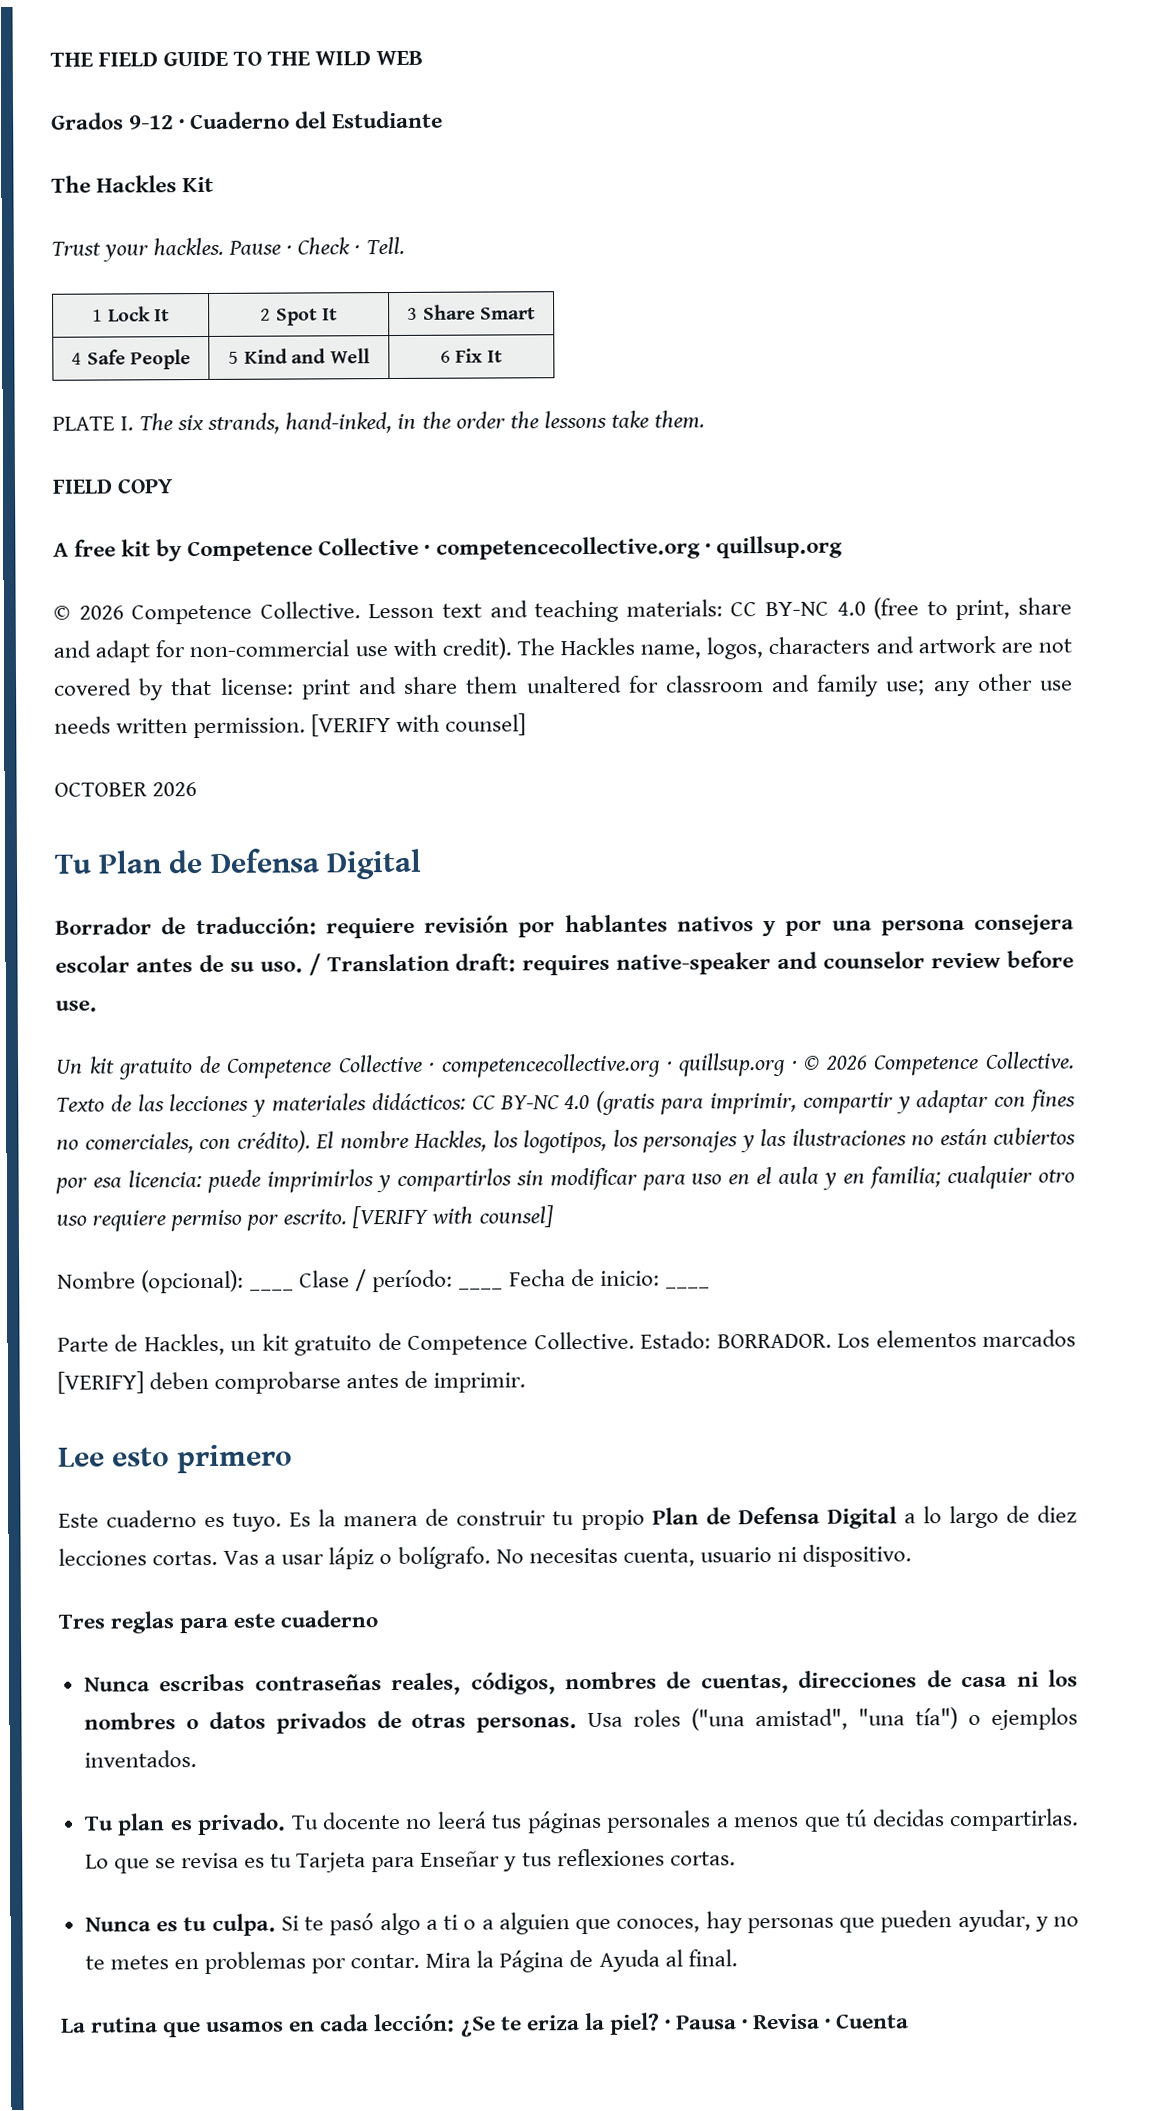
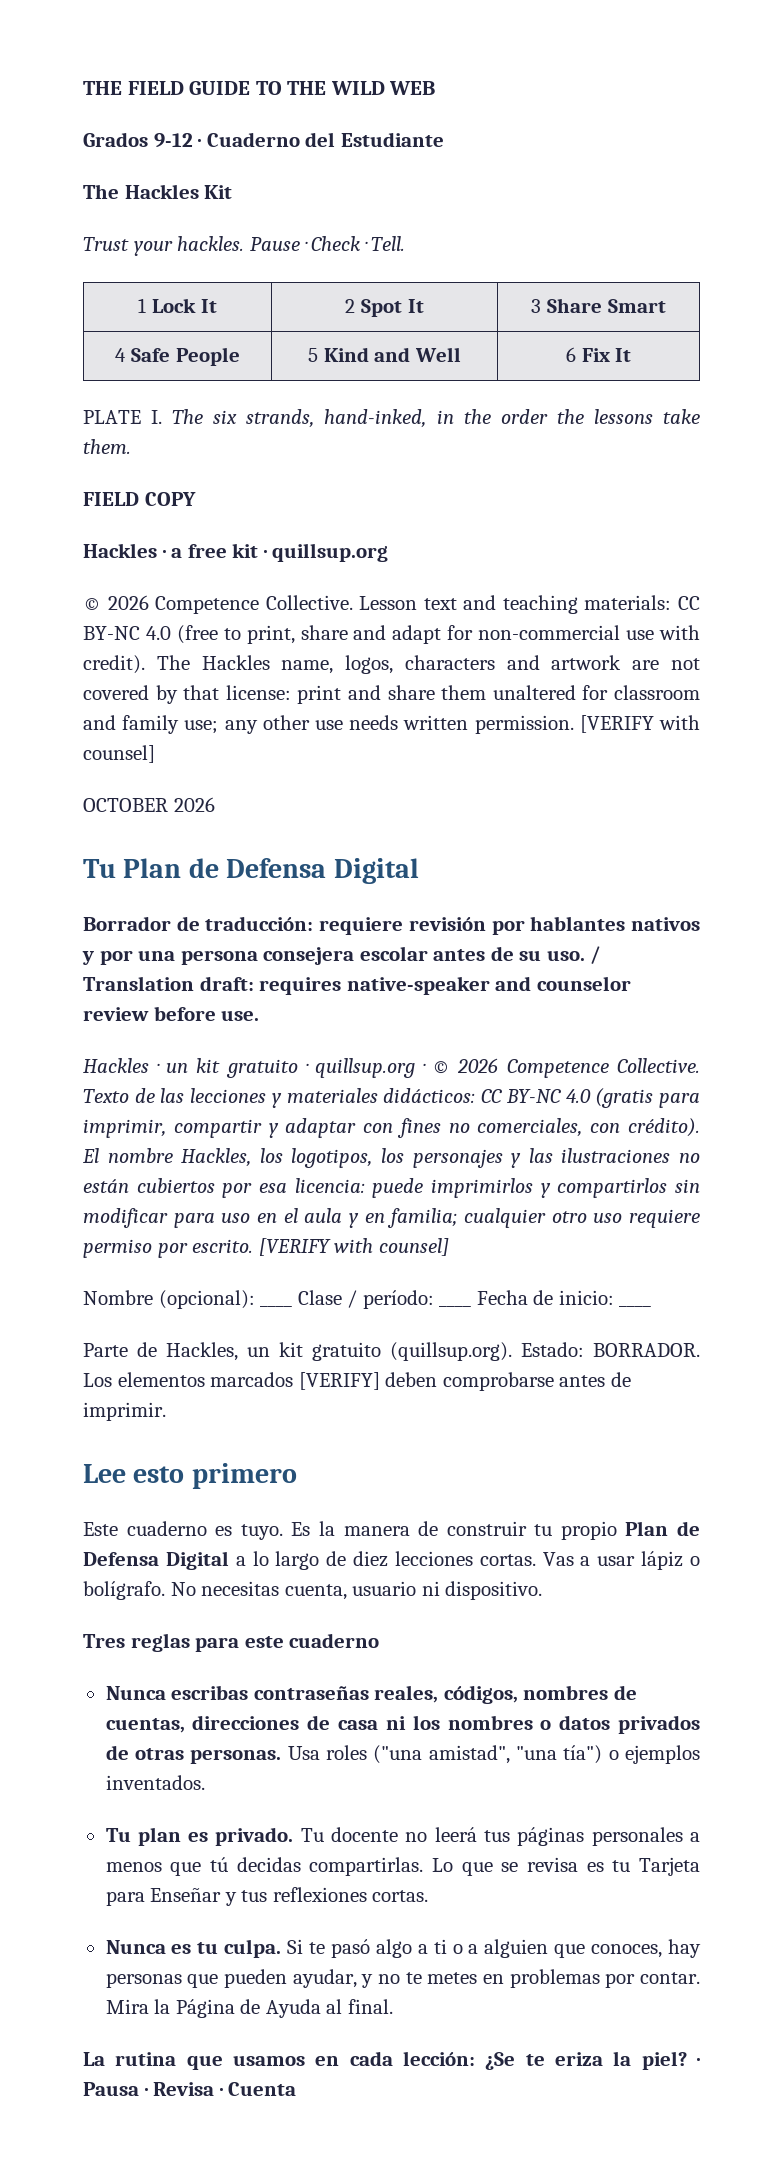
- A free kit by Competence Collective · competencecollective.org · quillsup.org
+ Hackles · a free kit · quillsup.org
- Un kit gratuito de Competence Collective · competencecollective.org · quillsup.org · © 2026 Competence Collective.
+ Hackles · un kit gratuito · quillsup.org · © 2026 Competence Collective.
- Parte de Hackles, un kit gratuito de Competence Collective. Estado: BORRADOR.
+ Parte de Hackles, un kit gratuito (quillsup.org). Estado: BORRADOR.

